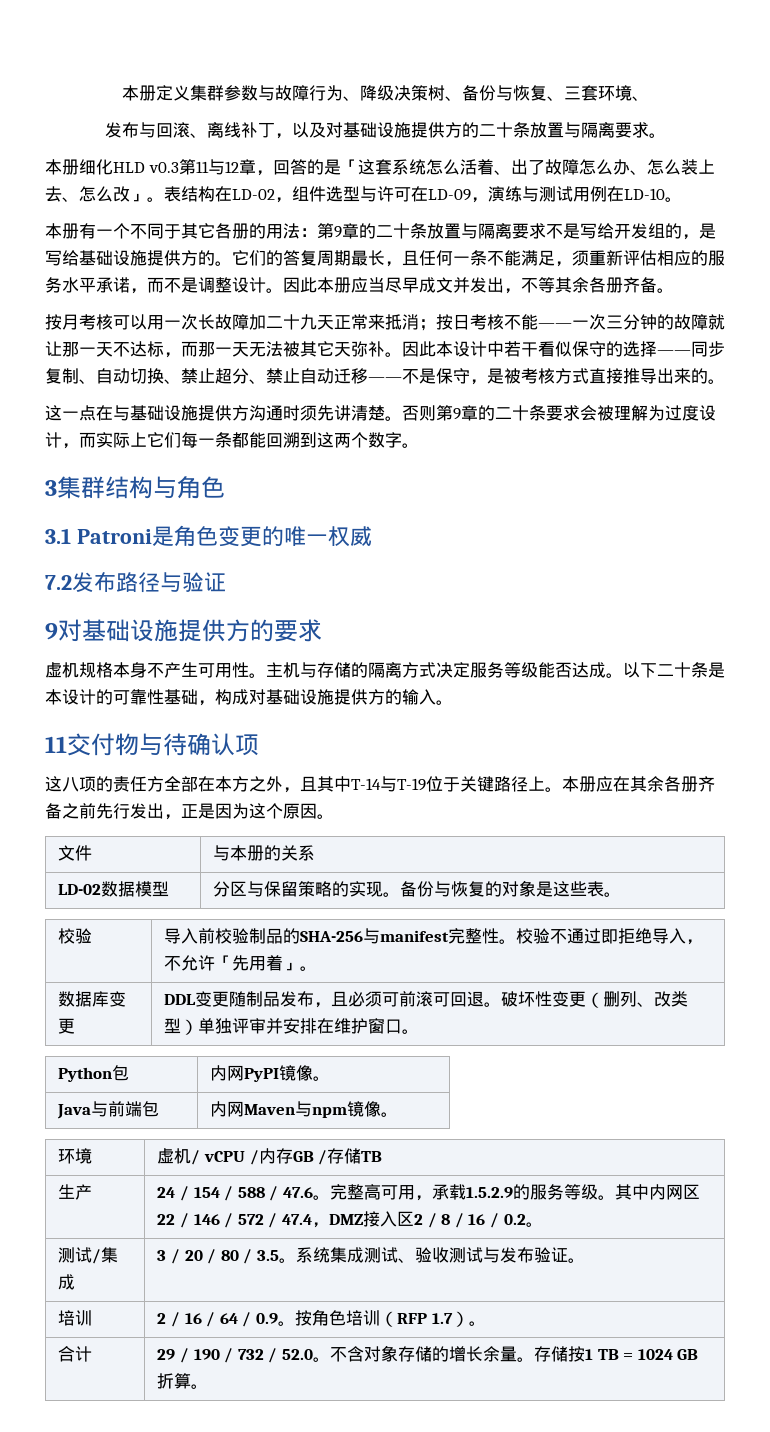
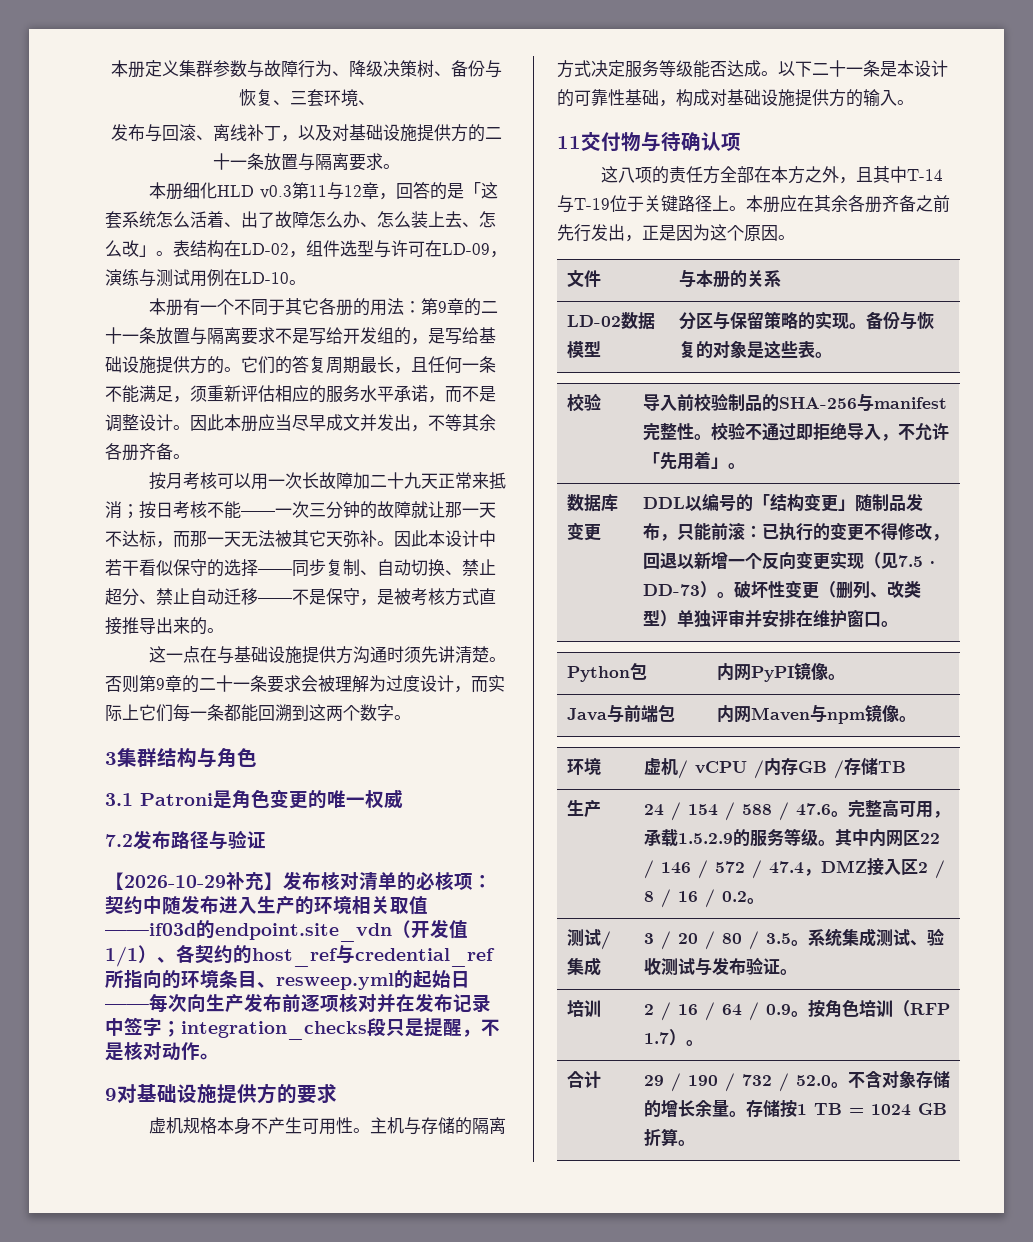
- 发布与回滚、离线补丁，以及对基础设施提供方的二十条放置与隔离要求。
+ 发布与回滚、离线补丁，以及对基础设施提供方的二十一条放置与隔离要求。
- 本册有一个不同于其它各册的用法：第9章的二十条放置与隔离要求不是写给开发组的，是写给基础设施提供方的。
+ 本册有一个不同于其它各册的用法：第9章的二十一条放置与隔离要求不是写给开发组的，是写给基础设施提供方的。
- 否则第9章的二十条要求会被理解为过度设计，而实际上它们每一条都能回溯到这两个数字。
+ 否则第9章的二十一条要求会被理解为过度设计，而实际上它们每一条都能回溯到这两个数字。
+ 【2026-10-29补充】发布核对清单的必核项：契约中随发布进入生产的环境相关取值——if03d的endpoint.site_vdn（开发值1/1）、各契约的host_ref与credential_ref所指向的环境条目、resweep.yml的起始日——每次向生产发布前逐项核对并在发布记录中签字；integration_checks段只是提醒，不是核对动作。
- 以下二十条是本设计的可靠性基础，构成对基础设施提供方的输入。
+ 以下二十一条是本设计的可靠性基础，构成对基础设施提供方的输入。
- DDL变更随制品发布，且必须可前滚可回退。
+ DDL以编号的「结构变更」随制品发布，只能前滚：已执行的变更不得修改，回退以新增一个反向变更实现（见7.5 · DD-73）。

